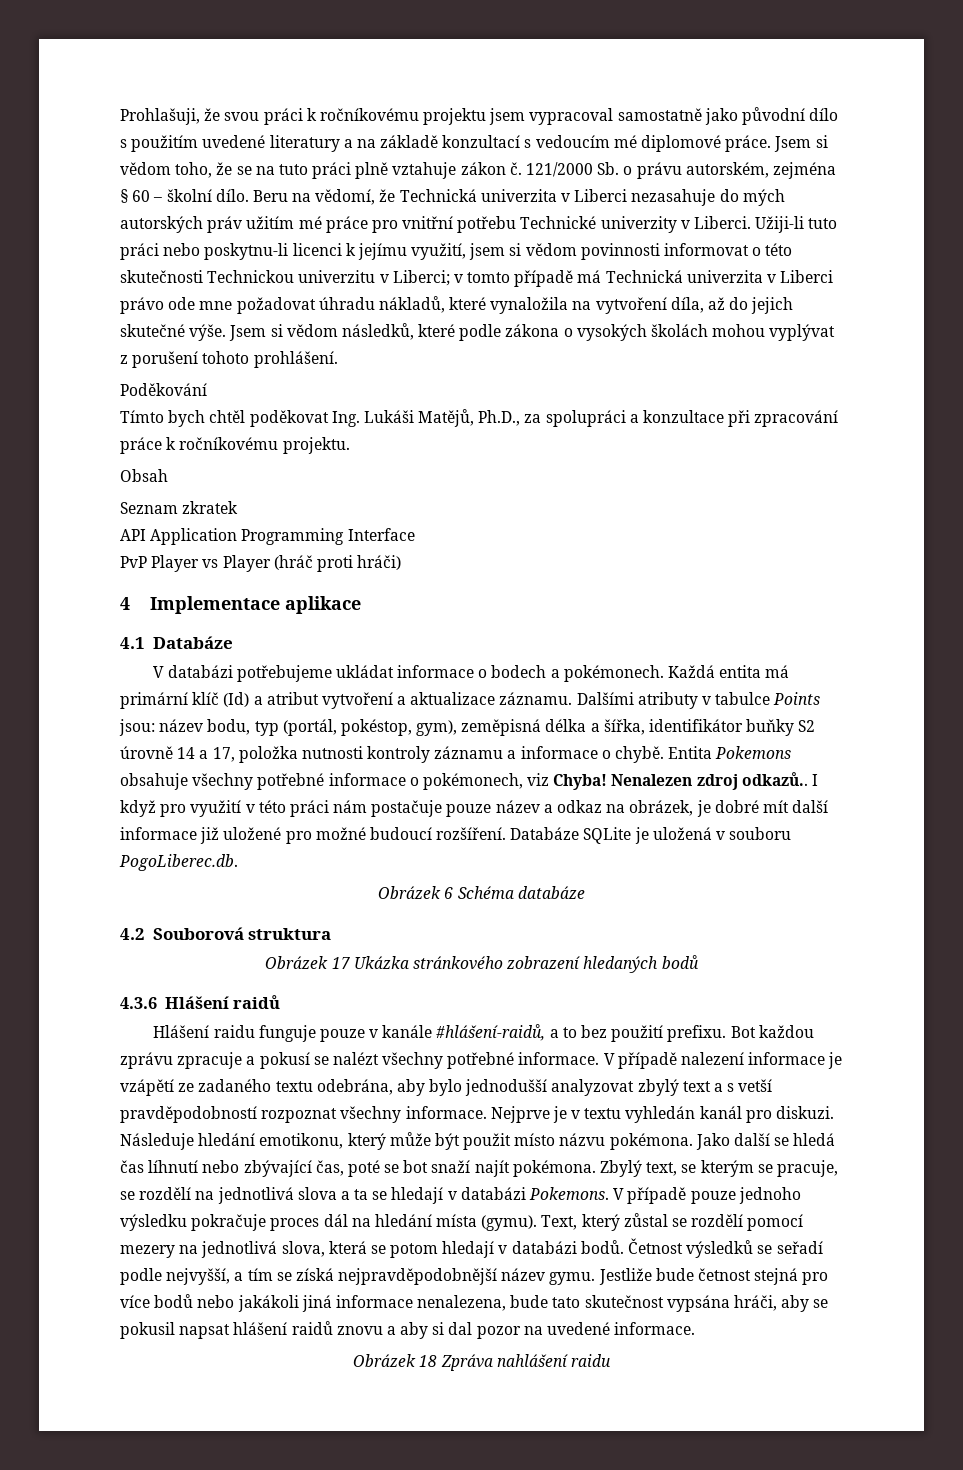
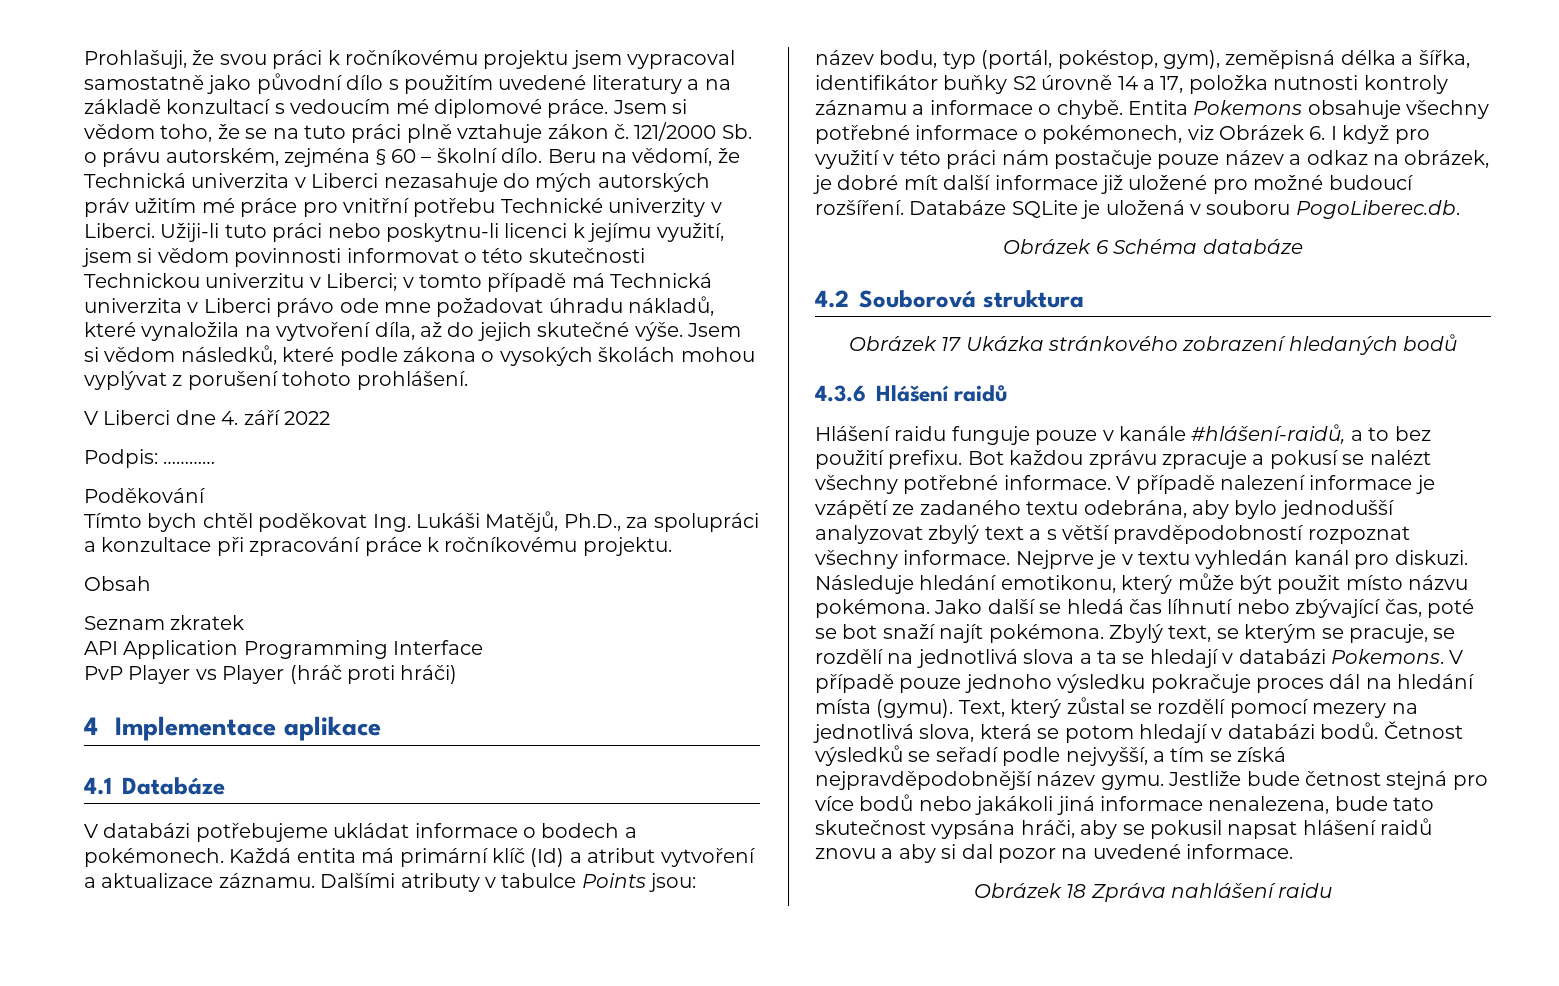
+ V Liberci dne 4. září 2022
+ Podpis: …………
- Entita Pokemons obsahuje všechny potřebné informace o pokémonech, viz Chyba! Nenalezen zdroj odkazů.. I když pro využití v této práci nám postačuje pouze název a odkaz na obrázek, je dobré mít další informace již uložené pro možné budoucí rozšíření.
+ Entita Pokemons obsahuje všechny potřebné informace o pokémonech, viz Obrázek 6. I když pro využití v této práci nám postačuje pouze název a odkaz na obrázek, je dobré mít další informace již uložené pro možné budoucí rozšíření.
- V případě nalezení informace je vzápětí ze zadaného textu odebrána, aby bylo jednodušší analyzovat zbylý text a s vetší pravděpodobností rozpoznat všechny informace.
+ V případě nalezení informace je vzápětí ze zadaného textu odebrána, aby bylo jednodušší analyzovat zbylý text a s větší pravděpodobností rozpoznat všechny informace.

